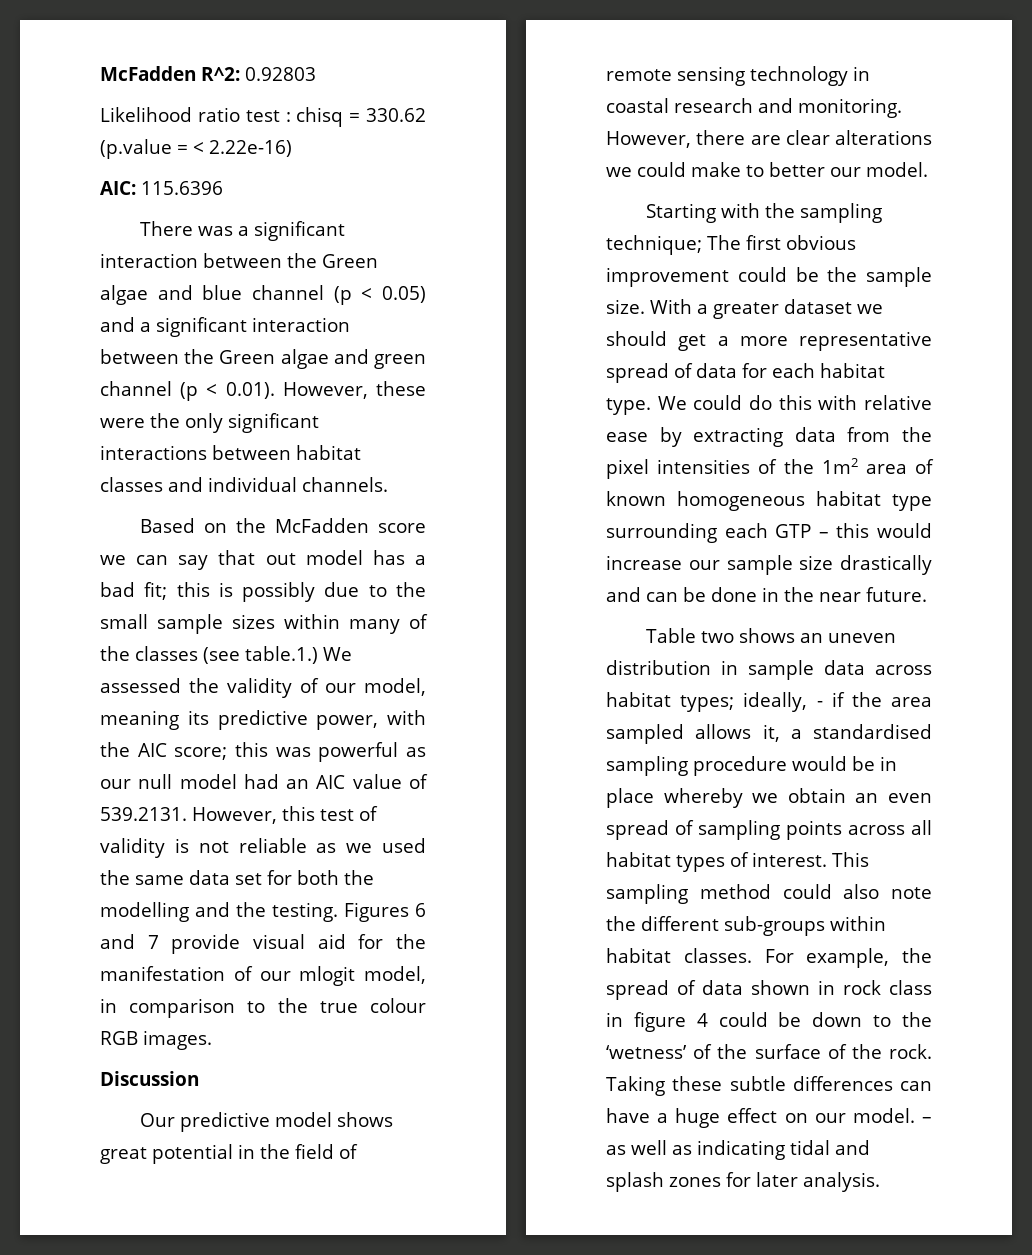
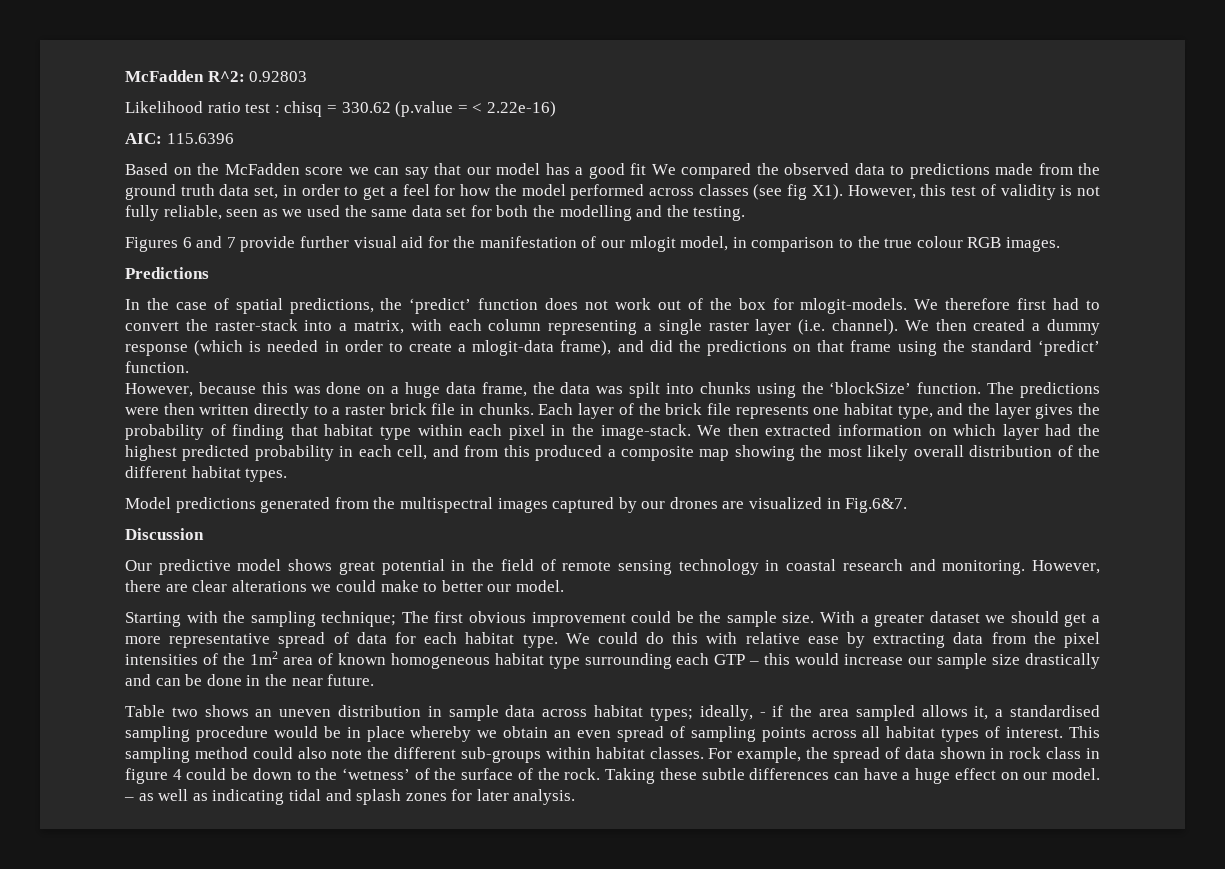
- There was a significant interaction between the Green algae and blue channel (p < 0.05) and a significant interaction between the Green algae and green channel (p < 0.01). However, these were the only significant interactions between habitat classes and individual channels.
- Based on the McFadden score we can say that out model has a bad fit; this is possibly due to the small sample sizes within many of the classes (see table.1.) We assessed the validity of our model, meaning its predictive power, with the AIC score; this was powerful as our null model had an AIC value of 539.2131. However, this test of validity is not reliable as we used the same data set for both the modelling and the testing. Figures 6 and 7 provide visual aid for the manifestation of our mlogit model, in comparison to the true colour RGB images.
+ Based on the McFadden score we can say that our model has a good fit We compared the observed data to predictions made from the ground truth data set, in order to get a feel for how the model performed across classes (see fig X1). However, this test of validity is not fully reliable, seen as we used the same data set for both the modelling and the testing.
+ Figures 6 and 7 provide further visual aid for the manifestation of our mlogit model, in comparison to the true colour RGB images.
+ Predictions
+ In the case of spatial predictions, the ‘predict’ function does not work out of the box for mlogit-models. We therefore first had to convert the raster-stack into a matrix, with each column representing a single raster layer (i.e. channel). We then created a dummy response (which is needed in order to create a mlogit-data frame), and did the predictions on that frame using the standard ‘predict’ function.
+ However, because this was done on a huge data frame, the data was spilt into chunks using the ‘blockSize’ function. The predictions were then written directly to a raster brick file in chunks. Each layer of the brick file represents one habitat type, and the layer gives the probability of finding that habitat type within each pixel in the image-stack. We then extracted information on which layer had the highest predicted probability in each cell, and from this produced a composite map showing the most likely overall distribution of the different habitat types.
+ Model predictions generated from the multispectral images captured by our drones are visualized in Fig.6&7.

